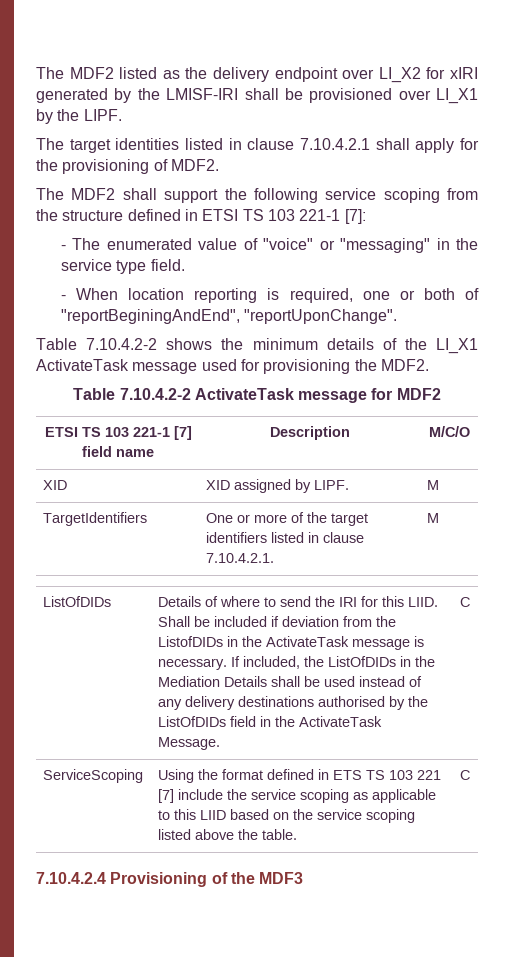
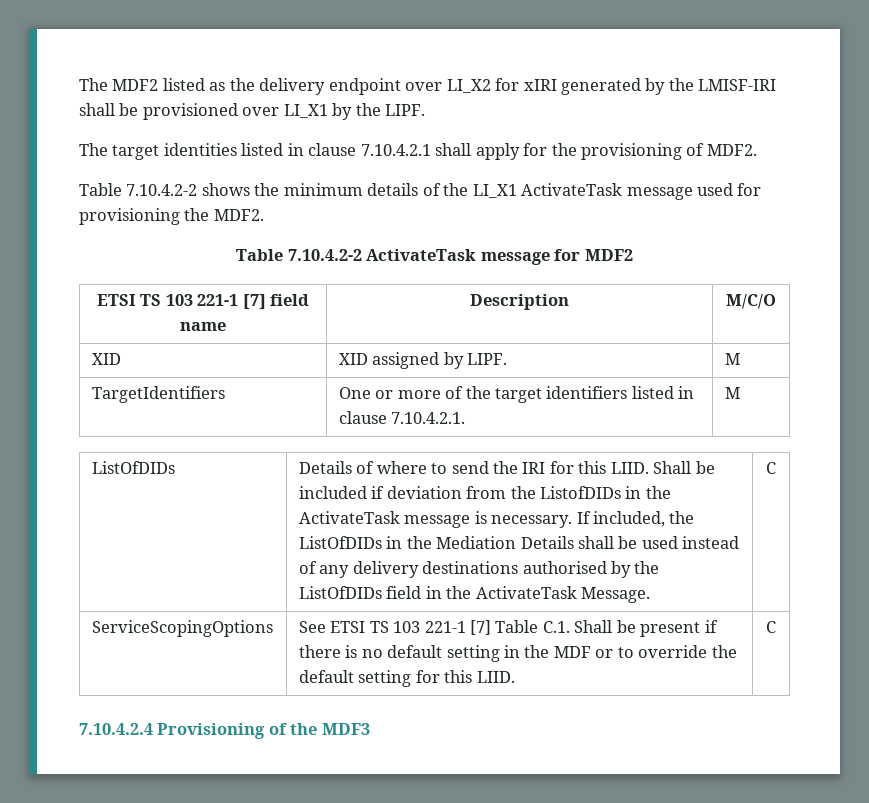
- The MDF2 shall support the following service scoping from the structure defined in ETSI TS 103 221-1 [7]:
- - The enumerated value of "voice" or "messaging" in the service type field.
- - When location reporting is required, one or both of "reportBeginingAndEnd", "reportUponChange".
- ServiceScoping | Using the format defined in ETS TS 103 221 [7] include the service scoping as applicable to this LIID based on the service scoping listed above the table. | C
+ ServiceScopingOptions | See ETSI TS 103 221-1 [7] Table C.1. Shall be present if there is no default setting in the MDF or to override the default setting for this LIID. | C

